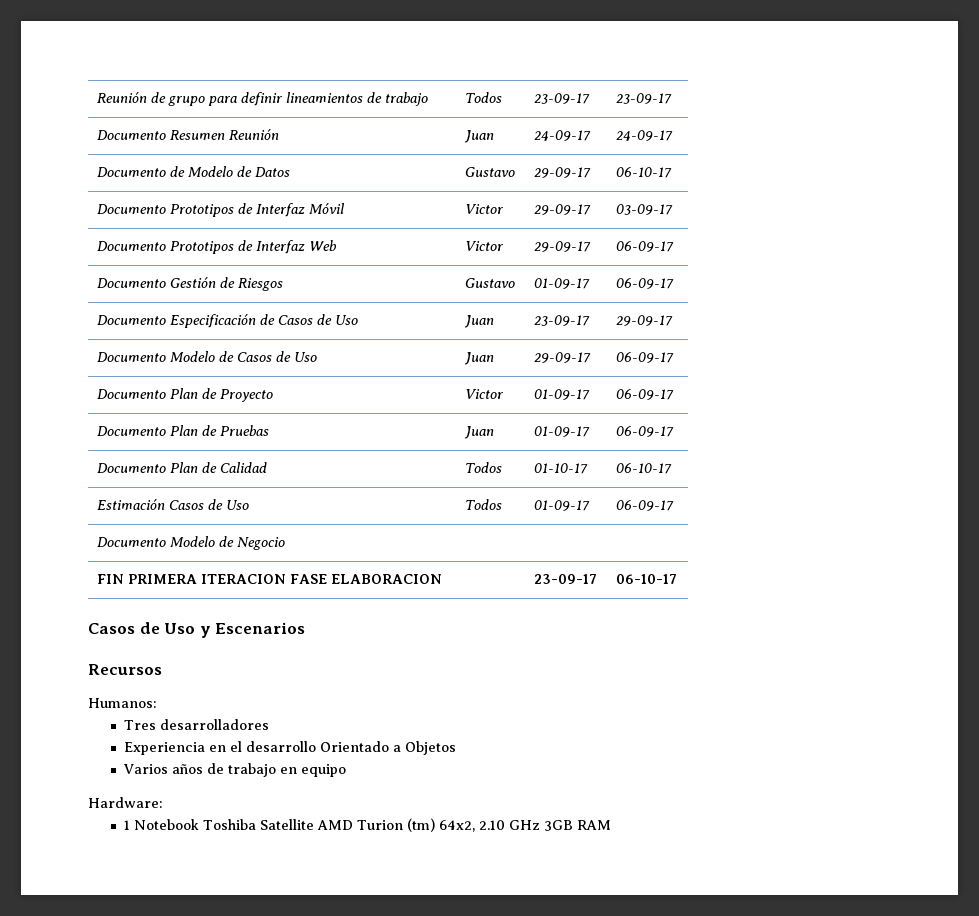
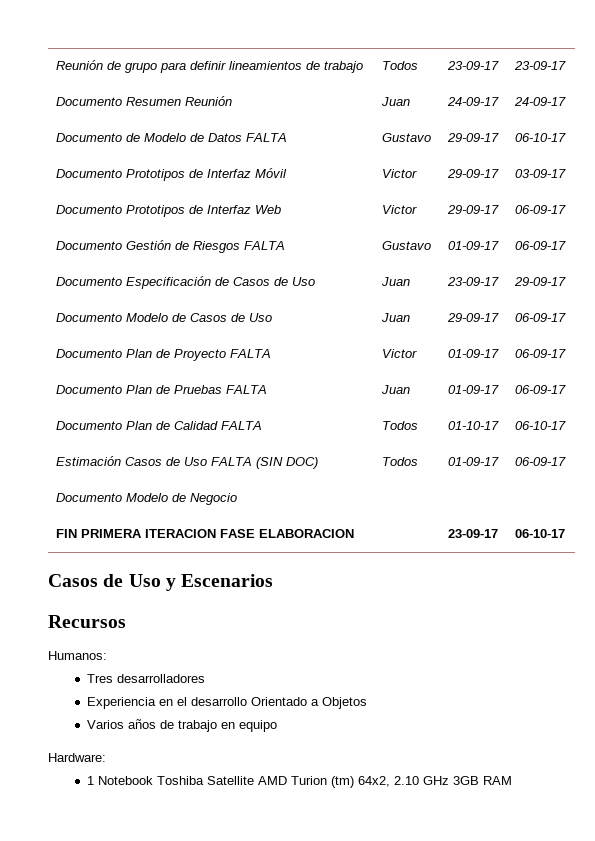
- Documento de Modelo de Datos | Gustavo | 29-09-17 | 06-10-17
+ Documento de Modelo de Datos FALTA | Gustavo | 29-09-17 | 06-10-17
- Documento Gestión de Riesgos | Gustavo | 01-09-17 | 06-09-17
+ Documento Gestión de Riesgos FALTA | Gustavo | 01-09-17 | 06-09-17
- Documento Plan de Proyecto | Victor | 01-09-17 | 06-09-17
+ Documento Plan de Proyecto FALTA | Victor | 01-09-17 | 06-09-17
- Documento Plan de Pruebas | Juan | 01-09-17 | 06-09-17
+ Documento Plan de Pruebas FALTA | Juan | 01-09-17 | 06-09-17
- Documento Plan de Calidad | Todos | 01-10-17 | 06-10-17
+ Documento Plan de Calidad FALTA | Todos | 01-10-17 | 06-10-17
- Estimación Casos de Uso | Todos | 01-09-17 | 06-09-17
+ Estimación Casos de Uso FALTA (SIN DOC) | Todos | 01-09-17 | 06-09-17

